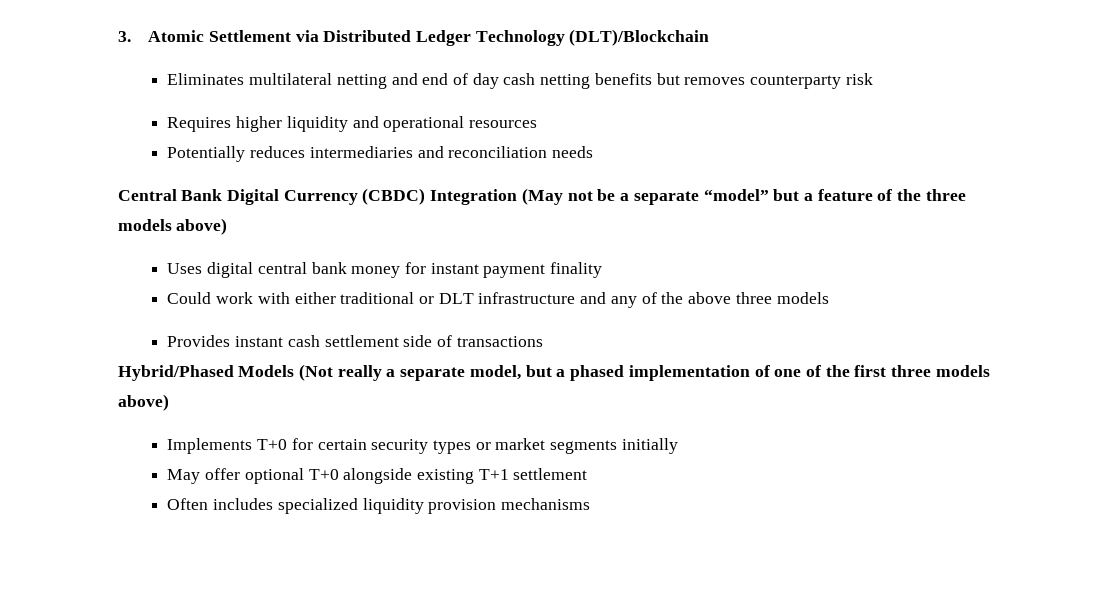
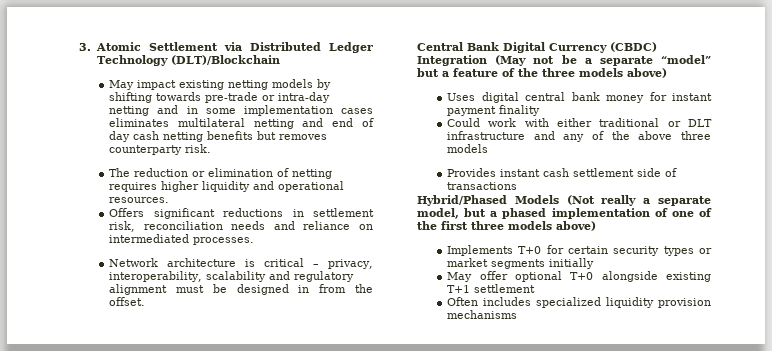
- Eliminates multilateral netting and end of day cash netting benefits but removes counterparty risk
- Requires higher liquidity and operational resources
- Potentially reduces intermediaries and reconciliation needs
+ May impact existing netting models by shifting towards pre-trade or intra-day netting and in some implementation cases eliminates multilateral netting and end of day cash netting benefits but removes counterparty risk.
+ The reduction or elimination of netting requires higher liquidity and operational resources.
+ Offers significant reductions in settlement risk, reconciliation needs and reliance on intermediated processes.
+ Network architecture is critical – privacy, interoperability, scalability and regulatory alignment must be designed in from the offset.

